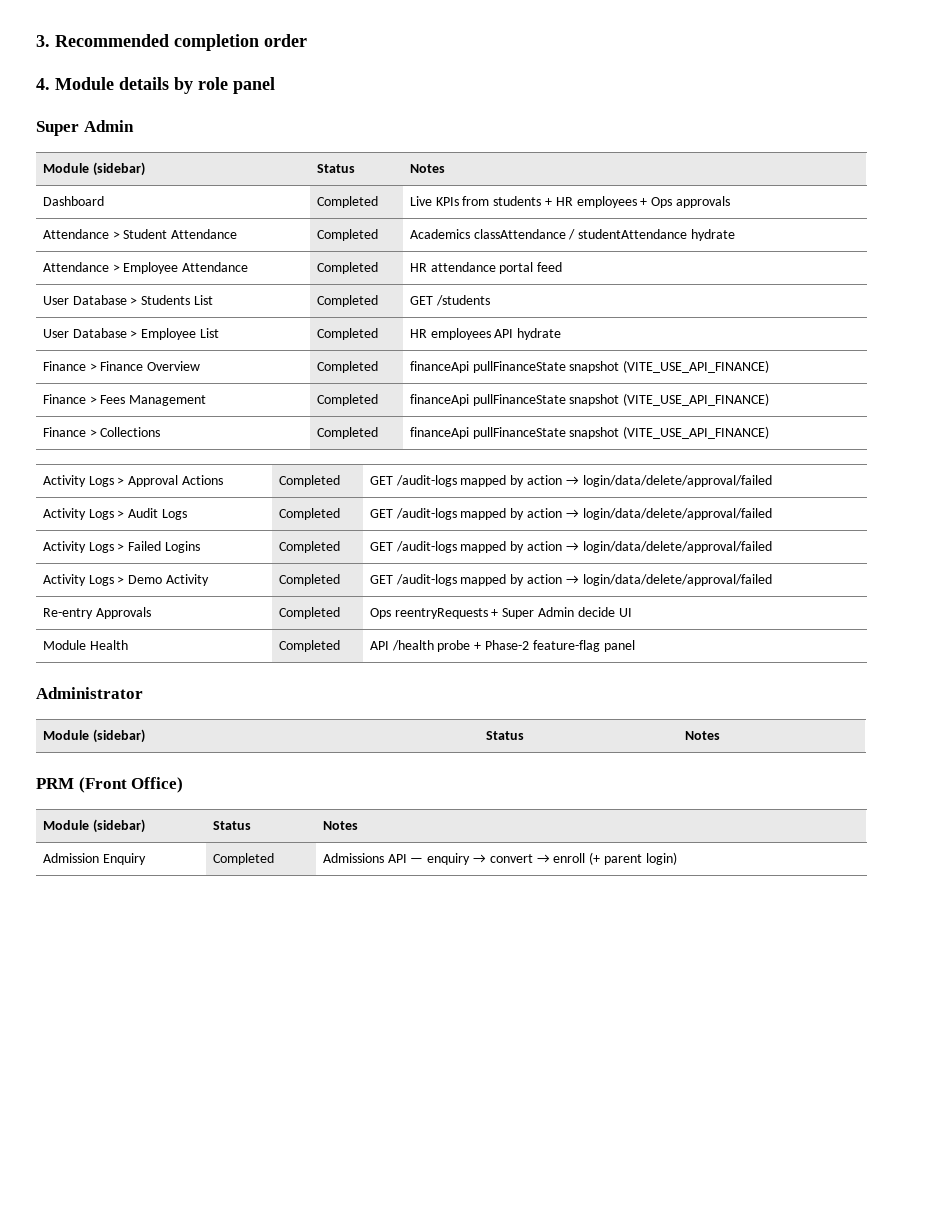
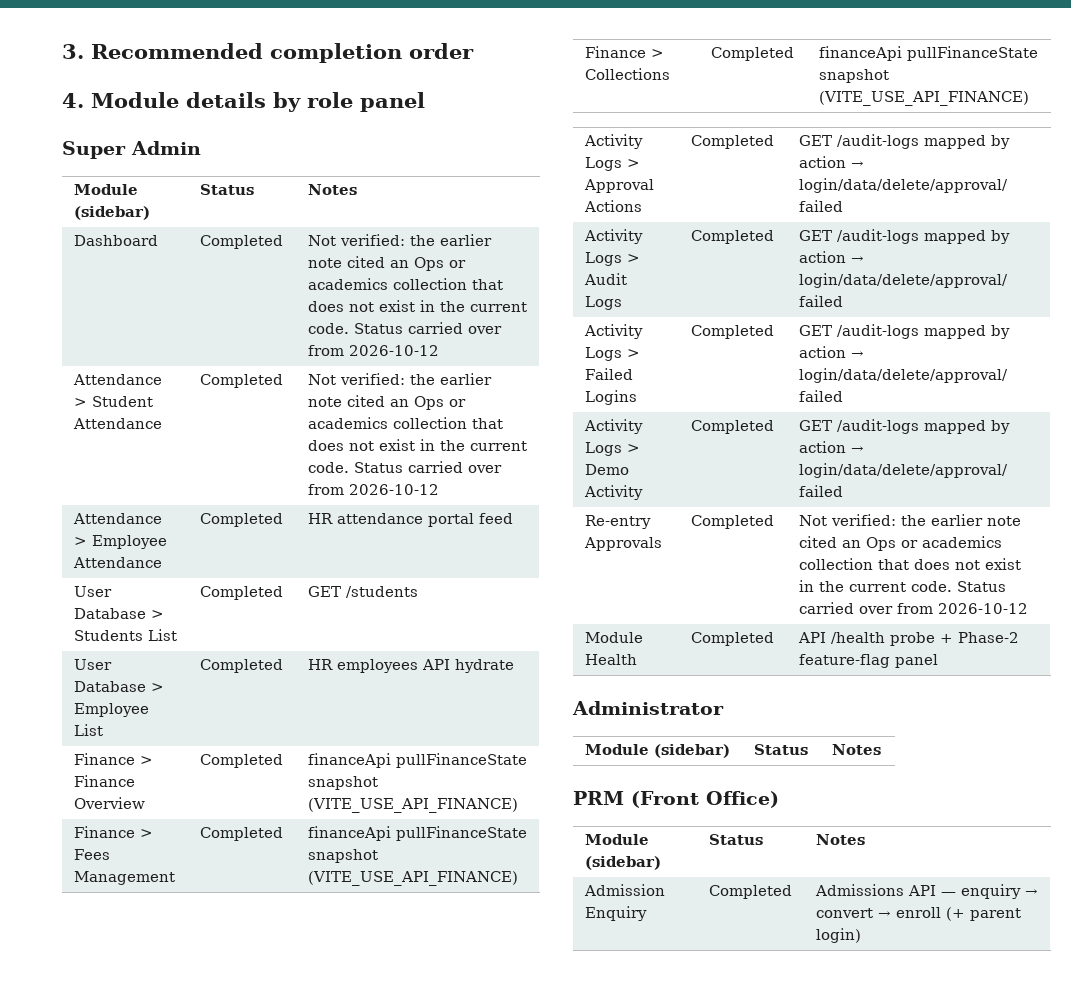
- Dashboard | Completed | Live KPIs from students + HR employees + Ops approvals
+ Dashboard | Completed | Not verified: the earlier note cited an Ops or academics collection that does not exist in the current code. Status carried over from 2026-10-12
- Attendance > Student Attendance | Completed | Academics classAttendance / studentAttendance hydrate
+ Attendance > Student Attendance | Completed | Not verified: the earlier note cited an Ops or academics collection that does not exist in the current code. Status carried over from 2026-10-12
- Re-entry Approvals | Completed | Ops reentryRequests + Super Admin decide UI
+ Re-entry Approvals | Completed | Not verified: the earlier note cited an Ops or academics collection that does not exist in the current code. Status carried over from 2026-10-12

